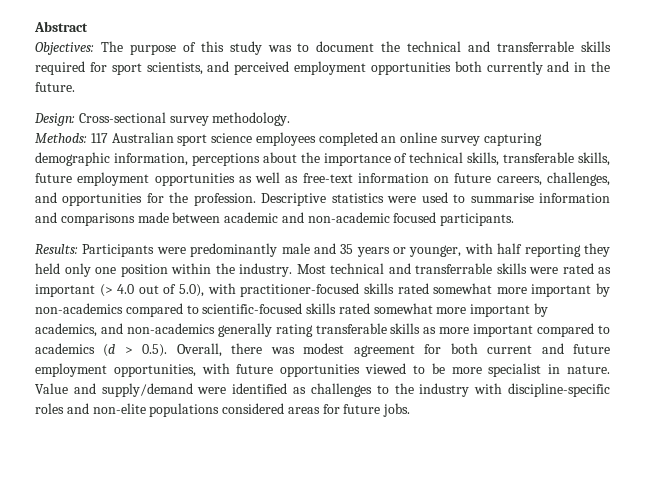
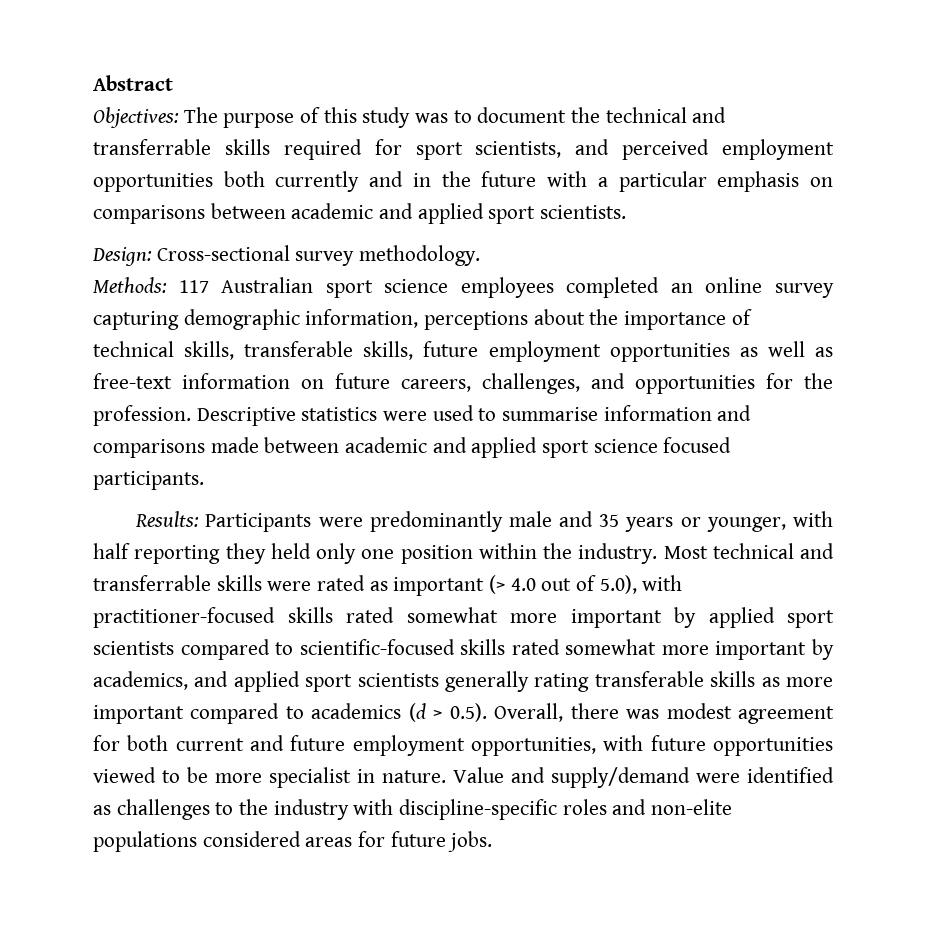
- Objectives: The purpose of this study was to document the technical and transferrable skills required for sport scientists, and perceived employment opportunities both currently and in the future.
+ Objectives: The purpose of this study was to document the technical and transferrable skills required for sport scientists, and perceived employment opportunities both currently and in the future with a particular emphasis on comparisons between academic and applied sport scientists.
- Descriptive statistics were used to summarise information and comparisons made between academic and non-academic focused participants.
+ Descriptive statistics were used to summarise information and comparisons made between academic and applied sport science focused participants.
- Most technical and transferrable skills were rated as important (> 4.0 out of 5.0), with practitioner-focused skills rated somewhat more important by non-academics compared to scientific-focused skills rated somewhat more important by academics, and non-academics generally rating transferable skills as more important compared to academics (d > 0.5). Overall, there was modest agreement for both current and future employment opportunities, with future opportunities viewed to be more specialist in nature.
+ Most technical and transferrable skills were rated as important (> 4.0 out of 5.0), with practitioner-focused skills rated somewhat more important by applied sport scientists compared to scientific-focused skills rated somewhat more important by academics, and applied sport scientists generally rating transferable skills as more important compared to academics (d > 0.5). Overall, there was modest agreement for both current and future employment opportunities, with future opportunities viewed to be more specialist in nature.

